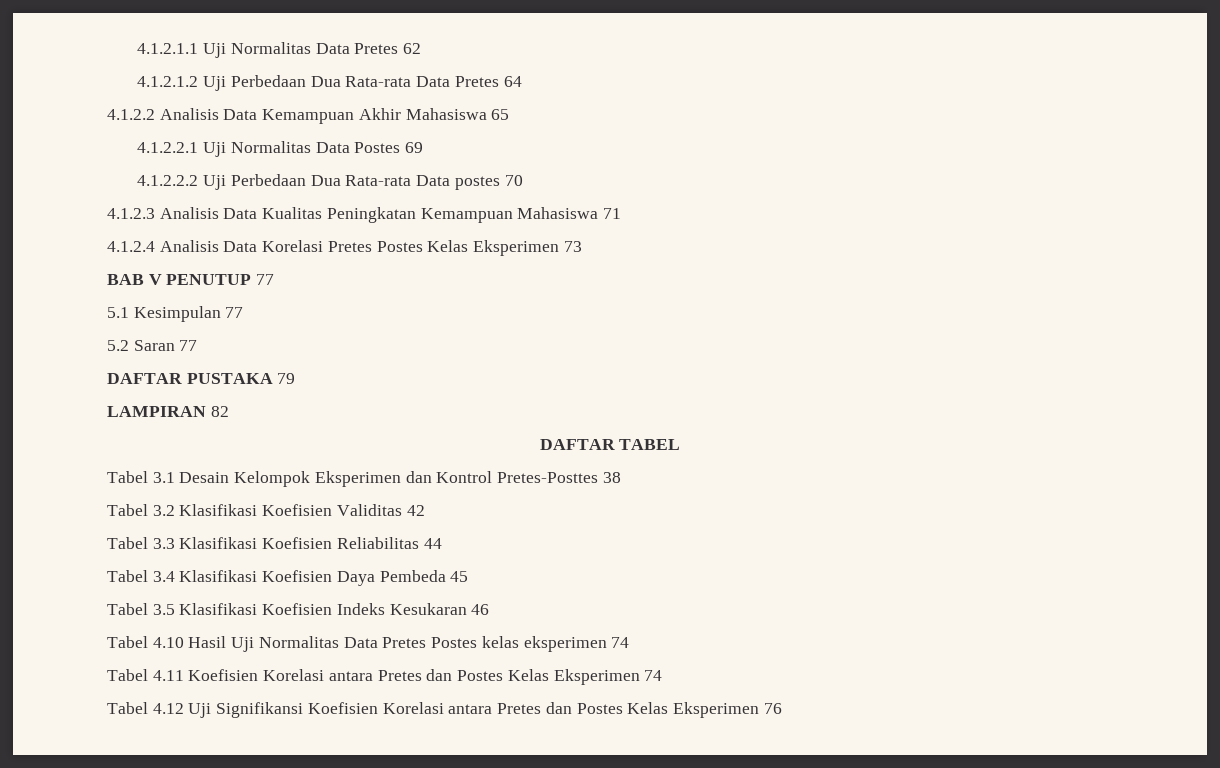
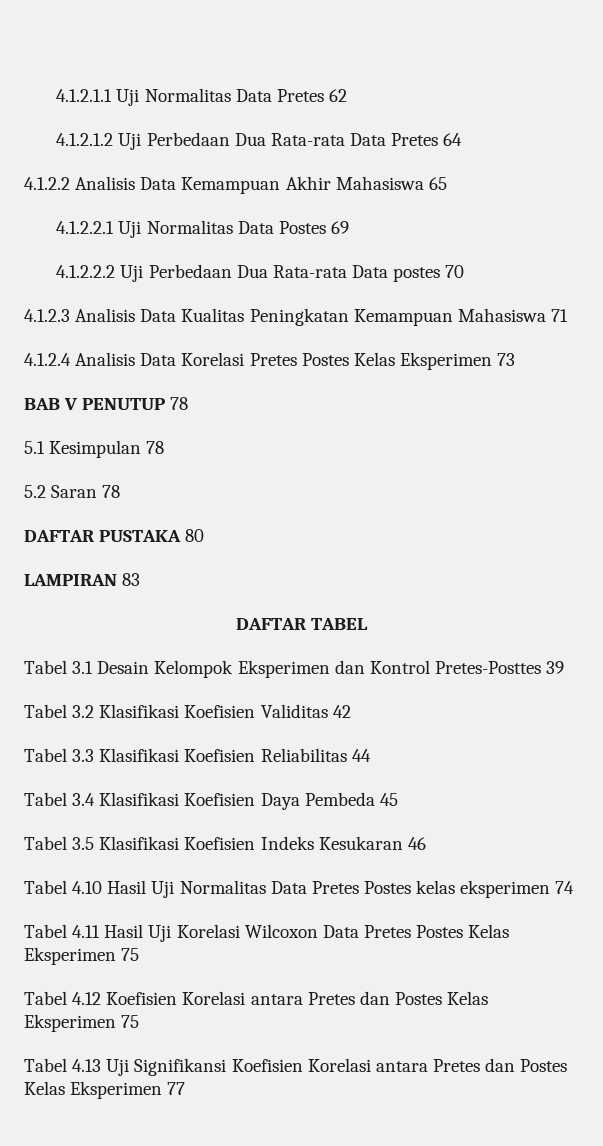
- BAB V PENUTUP 77
+ BAB V PENUTUP 78
- 5.1 Kesimpulan 77
+ 5.1 Kesimpulan 78
- 5.2 Saran 77
+ 5.2 Saran 78
- DAFTAR PUSTAKA 79
+ DAFTAR PUSTAKA 80
- LAMPIRAN 82
+ LAMPIRAN 83
- Tabel 3.1 Desain Kelompok Eksperimen dan Kontrol Pretes-Posttes 38
+ Tabel 3.1 Desain Kelompok Eksperimen dan Kontrol Pretes-Posttes 39
- Tabel 4.11 Koefisien Korelasi antara Pretes dan Postes Kelas Eksperimen 74
- Tabel 4.12 Uji Signifikansi Koefisien Korelasi antara Pretes dan Postes Kelas Eksperimen 76
+ Tabel 4.11 Hasil Uji Korelasi Wilcoxon Data Pretes Postes Kelas Eksperimen 75
+ Tabel 4.12 Koefisien Korelasi antara Pretes dan Postes Kelas Eksperimen 75
+ Tabel 4.13 Uji Signifikansi Koefisien Korelasi antara Pretes dan Postes Kelas Eksperimen 77

